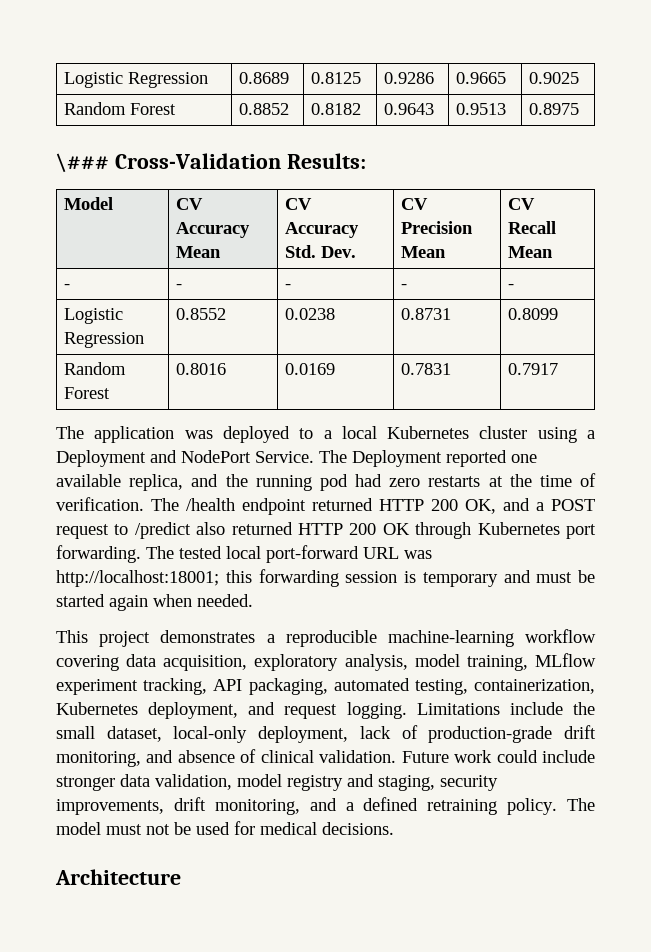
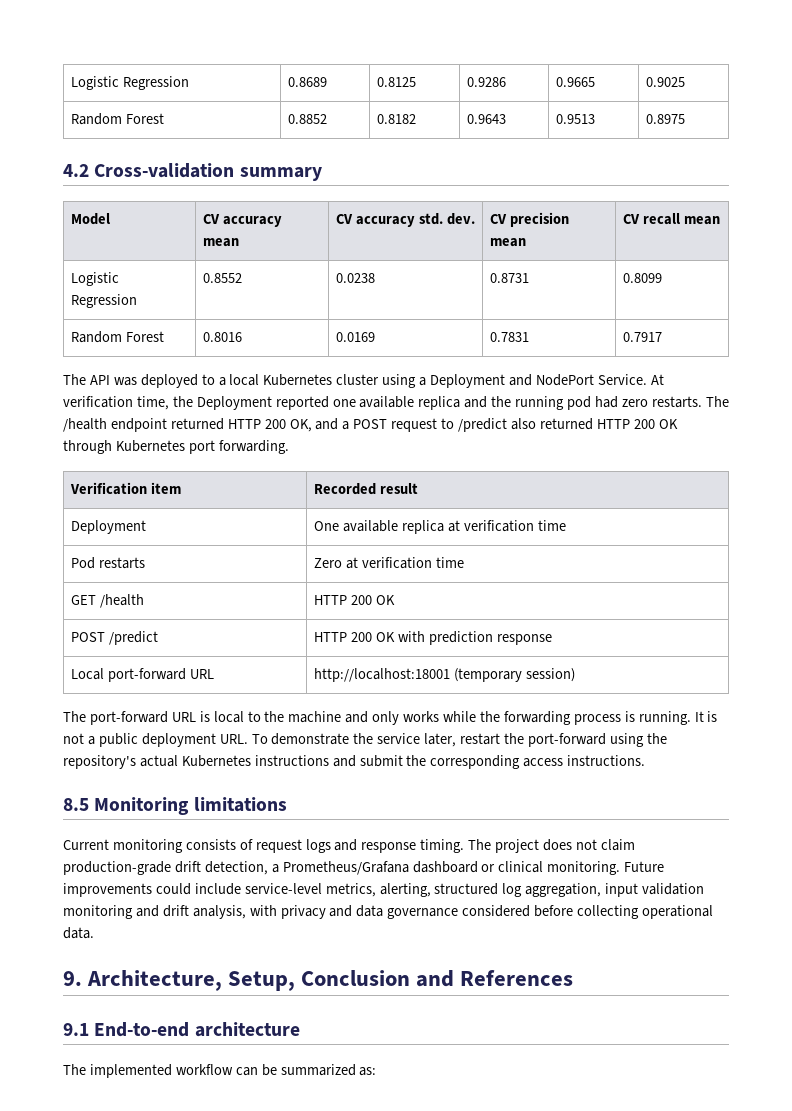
- \### Cross-Validation Results:
+ 4.2 Cross-validation summary
- Model | CV Accuracy Mean | CV Accuracy Std. Dev. | CV Precision Mean | CV Recall Mean
- - | - | - | - | -
+ Model | CV accuracy mean | CV accuracy std. dev. | CV precision mean | CV recall mean
- The application was deployed to a local Kubernetes cluster using a Deployment and NodePort Service.
+ The API was deployed to a local Kubernetes cluster using a Deployment and NodePort Service.
- The Deployment reported one available replica, and the running pod had zero restarts at the time of verification.
+ At verification time, the Deployment reported one available replica and the running pod had zero restarts.
- The /health endpoint returned HTTP 200 OK, and a POST request to /predict also returned HTTP 200 OK through Kubernetes port forwarding. The tested local port-forward URL was http://localhost:18001; this forwarding session is temporary and must be started again when needed.
- This project demonstrates a reproducible machine-learning workflow covering data acquisition, exploratory analysis, model training, MLflow experiment tracking, API packaging, automated testing, containerization, Kubernetes deployment, and request logging. Limitations include the small dataset, local-only deployment, lack of production-grade drift monitoring, and absence of clinical validation. Future work could include stronger data validation, model registry and staging, security improvements, drift monitoring, and a defined retraining policy. The model must not be used for medical decisions.
- Architecture
+ The /health endpoint returned HTTP 200 OK, and a POST request to /predict also returned HTTP 200 OK through Kubernetes port forwarding.
+ Verification item | Recorded result
+ Deployment | One available replica at verification time
+ Pod restarts | Zero at verification time
+ GET /health | HTTP 200 OK
+ POST /predict | HTTP 200 OK with prediction response
+ Local port-forward URL | http://localhost:18001 (temporary session)
+ The port-forward URL is local to the machine and only works while the forwarding process is running. It is not a public deployment URL. To demonstrate the service later, restart the port-forward using the repository's actual Kubernetes instructions and submit the corresponding access instructions.
+ 8.5 Monitoring limitations
+ Current monitoring consists of request logs and response timing. The project does not claim production-grade drift detection, a Prometheus/Grafana dashboard or clinical monitoring. Future improvements could include service-level metrics, alerting, structured log aggregation, input validation monitoring and drift analysis, with privacy and data governance considered before collecting operational data.
+ 9. Architecture, Setup, Conclusion and References
+ 9.1 End-to-end architecture
+ The implemented workflow can be summarized as:

